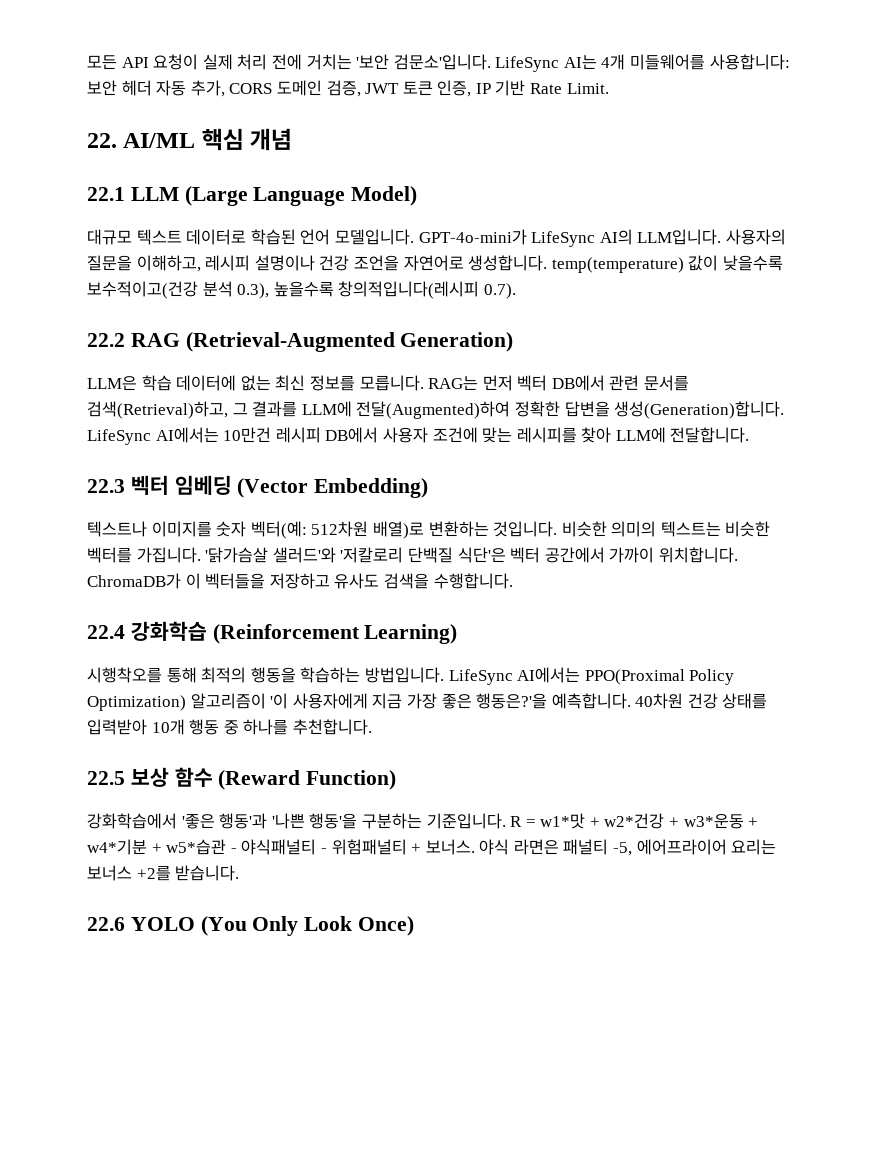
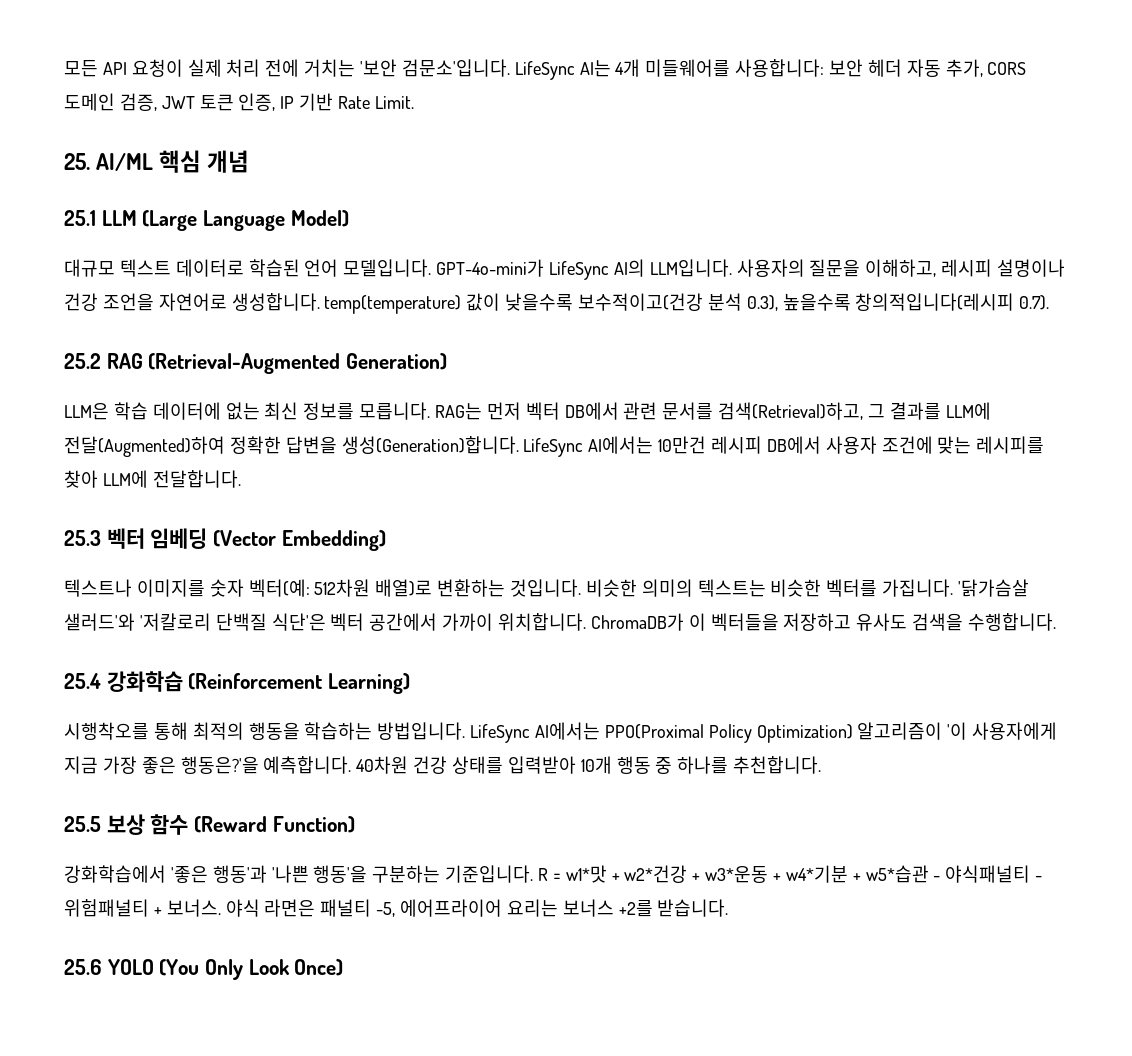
- 22. AI/ML 핵심 개념
+ 25. AI/ML 핵심 개념
- 22.1 LLM (Large Language Model)
+ 25.1 LLM (Large Language Model)
- 22.2 RAG (Retrieval-Augmented Generation)
+ 25.2 RAG (Retrieval-Augmented Generation)
- 22.3 벡터 임베딩 (Vector Embedding)
+ 25.3 벡터 임베딩 (Vector Embedding)
- 22.4 강화학습 (Reinforcement Learning)
+ 25.4 강화학습 (Reinforcement Learning)
- 22.5 보상 함수 (Reward Function)
+ 25.5 보상 함수 (Reward Function)
- 22.6 YOLO (You Only Look Once)
+ 25.6 YOLO (You Only Look Once)

